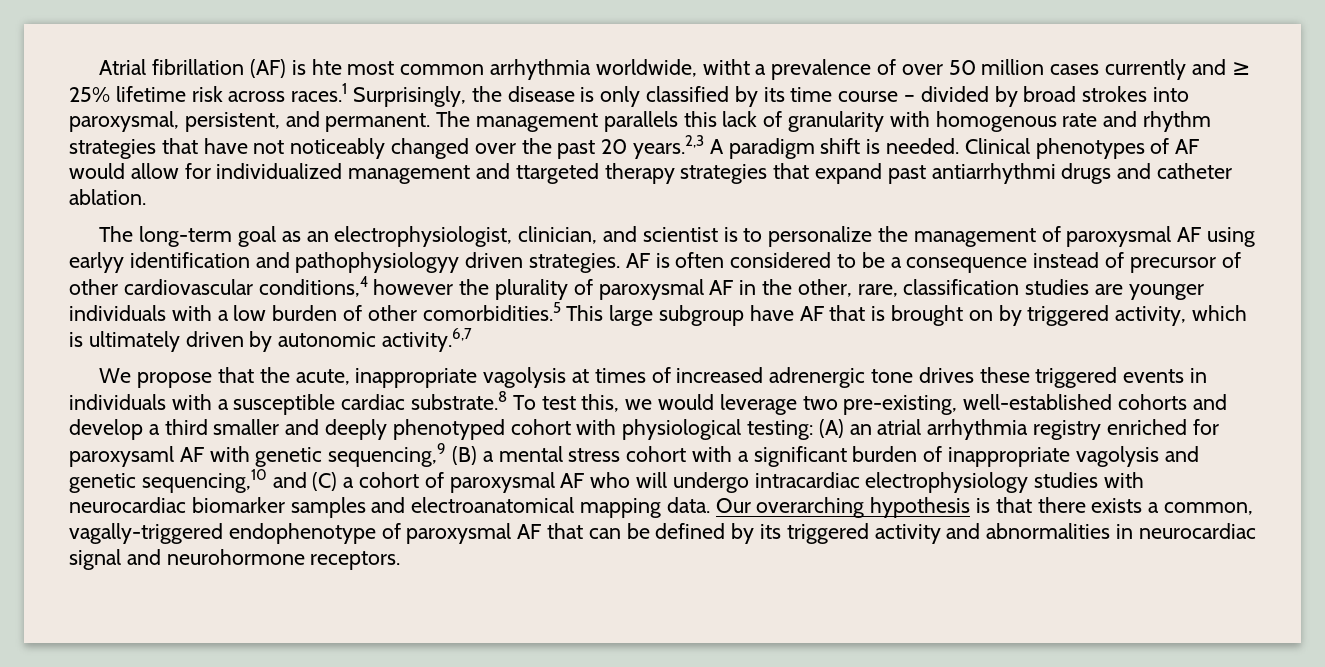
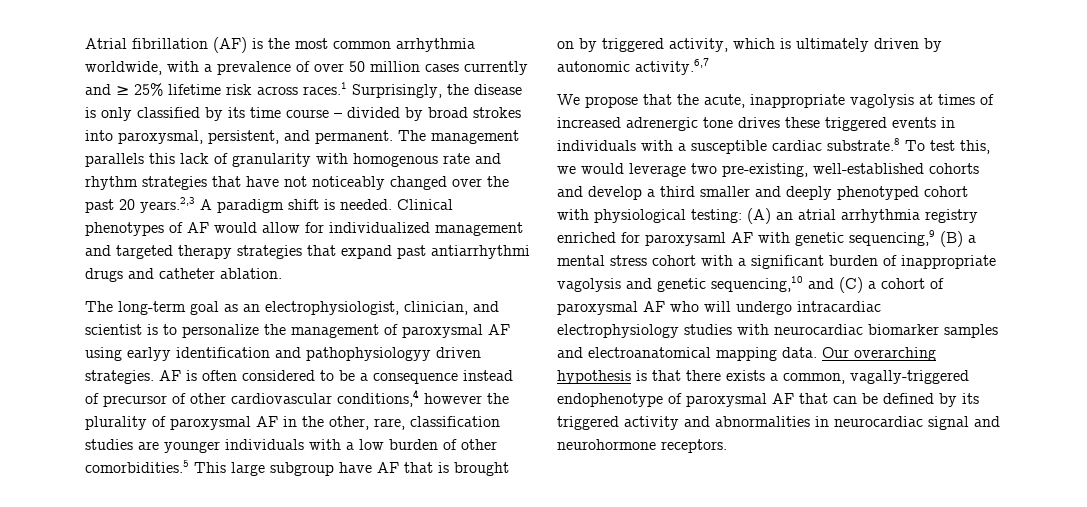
- Atrial fibrillation (AF) is hte most common arrhythmia worldwide, witht a prevalence of over 50 million cases currently and ≥ 25% lifetime risk across races.1 Surprisingly, the disease is only classified by its time course – divided by broad strokes into paroxysmal, persistent, and permanent.
+ Atrial fibrillation (AF) is the most common arrhythmia worldwide, with a prevalence of over 50 million cases currently and ≥ 25% lifetime risk across races.1 Surprisingly, the disease is only classified by its time course – divided by broad strokes into paroxysmal, persistent, and permanent.
- Clinical phenotypes of AF would allow for individualized management and ttargeted therapy strategies that expand past antiarrhythmi drugs and catheter ablation.
+ Clinical phenotypes of AF would allow for individualized management and targeted therapy strategies that expand past antiarrhythmi drugs and catheter ablation.

